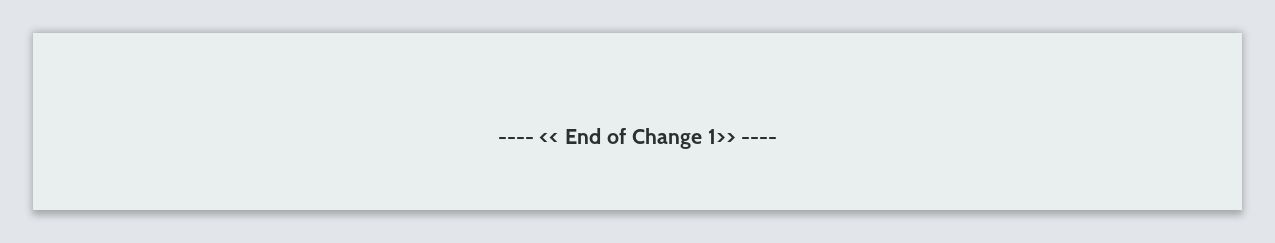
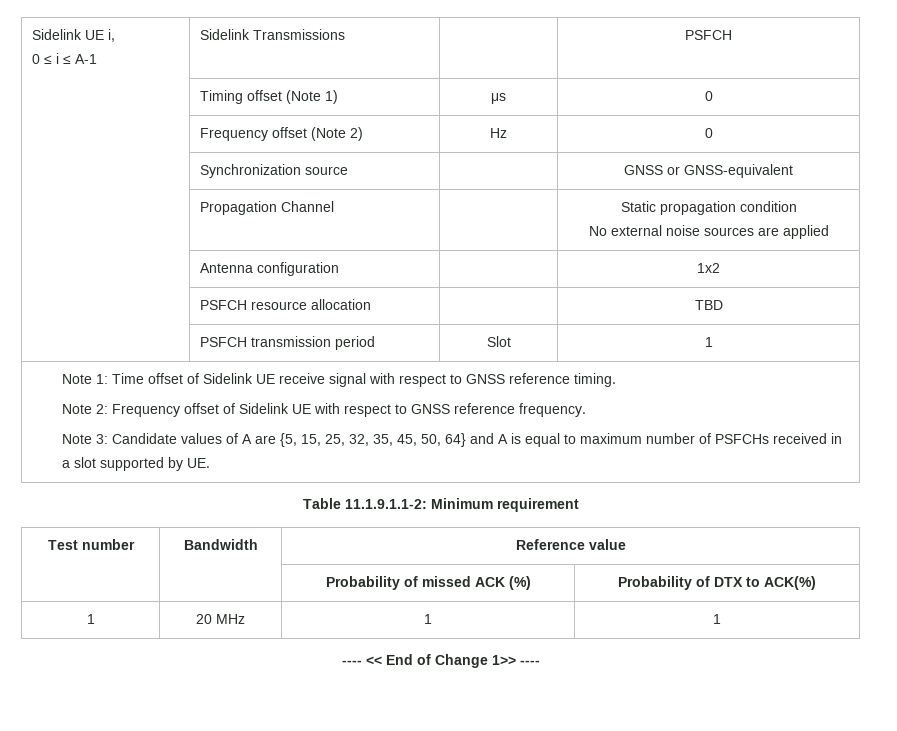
+ Sidelink UE i,
+ 0 ≤ i ≤ A-1 | Sidelink Transmissions | | PSFCH
+ | Timing offset (Note 1) | μs | 0
+ | Frequency offset (Note 2) | Hz | 0
+ | Synchronization source | | GNSS or GNSS-equivalent
+ | Propagation Channel | | Static propagation condition
+ No external noise sources are applied
+ | Antenna configuration | | 1x2
+ | PSFCH resource allocation | | TBD
+ | PSFCH transmission period | Slot | 1
+ Note 1: Time offset of Sidelink UE receive signal with respect to GNSS reference timing.
+ Note 2: Frequency offset of Sidelink UE with respect to GNSS reference frequency.
+ Note 3: Candidate values of A are {5, 15, 25, 32, 35, 45, 50, 64} and A is equal to maximum number of PSFCHs received in a slot supported by UE.
+ Table 11.1.9.1.1-2: Minimum requirement
+ Test number | Bandwidth | Reference value
+ | | Probability of missed ACK (%) | Probability of DTX to ACK(%)
+ 1 | 20 MHz | 1 | 1

